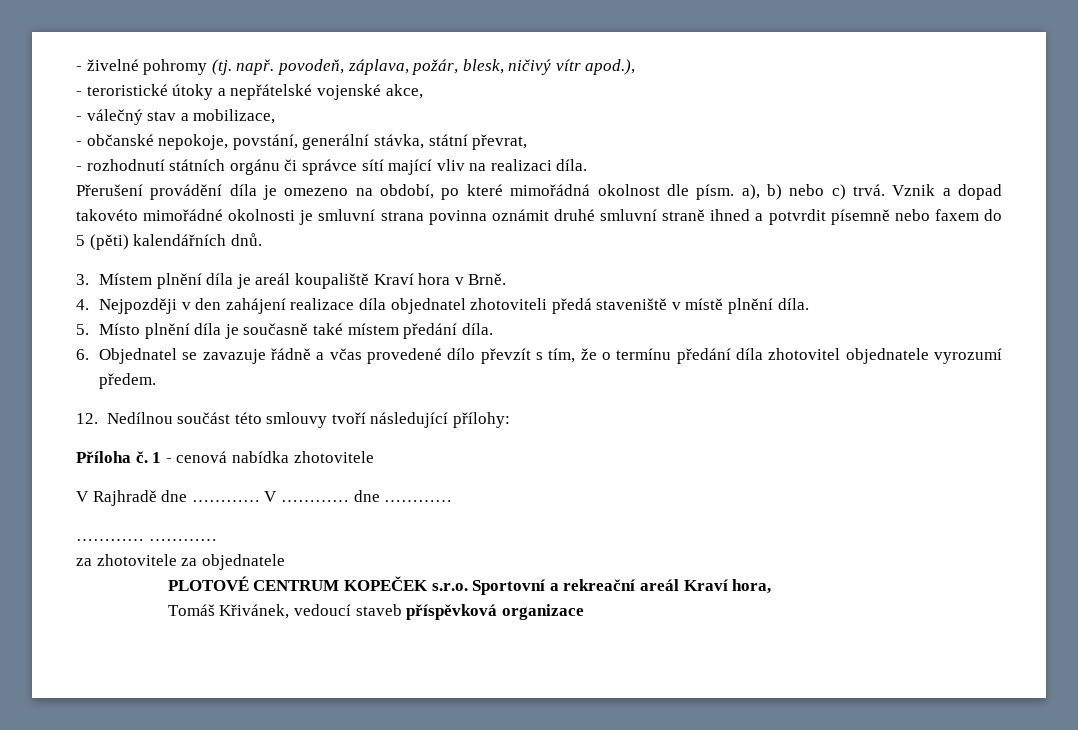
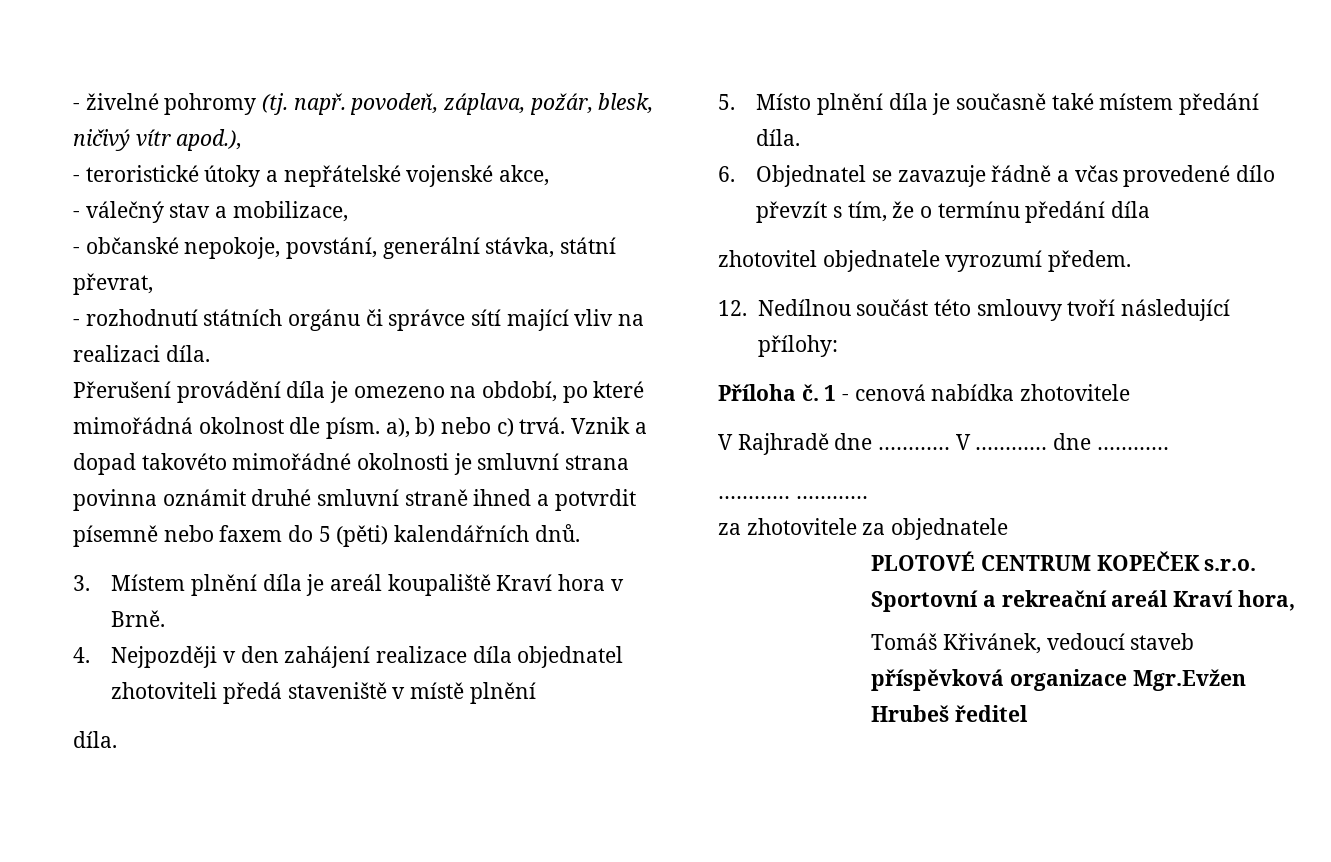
- 4. Nejpozději v den zahájení realizace díla objednatel zhotoviteli předá staveniště v místě plnění díla.
+ 4. Nejpozději v den zahájení realizace díla objednatel zhotoviteli předá staveniště v místě plnění
+ díla.
- 6. Objednatel se zavazuje řádně a včas provedené dílo převzít s tím, že o termínu předání díla zhotovitel objednatele vyrozumí předem.
+ 6. Objednatel se zavazuje řádně a včas provedené dílo převzít s tím, že o termínu předání díla
+ zhotovitel objednatele vyrozumí předem.
- Tomáš Křivánek, vedoucí staveb příspěvková organizace
+ Tomáš Křivánek, vedoucí staveb příspěvková organizace Mgr.Evžen Hrubeš ředitel

